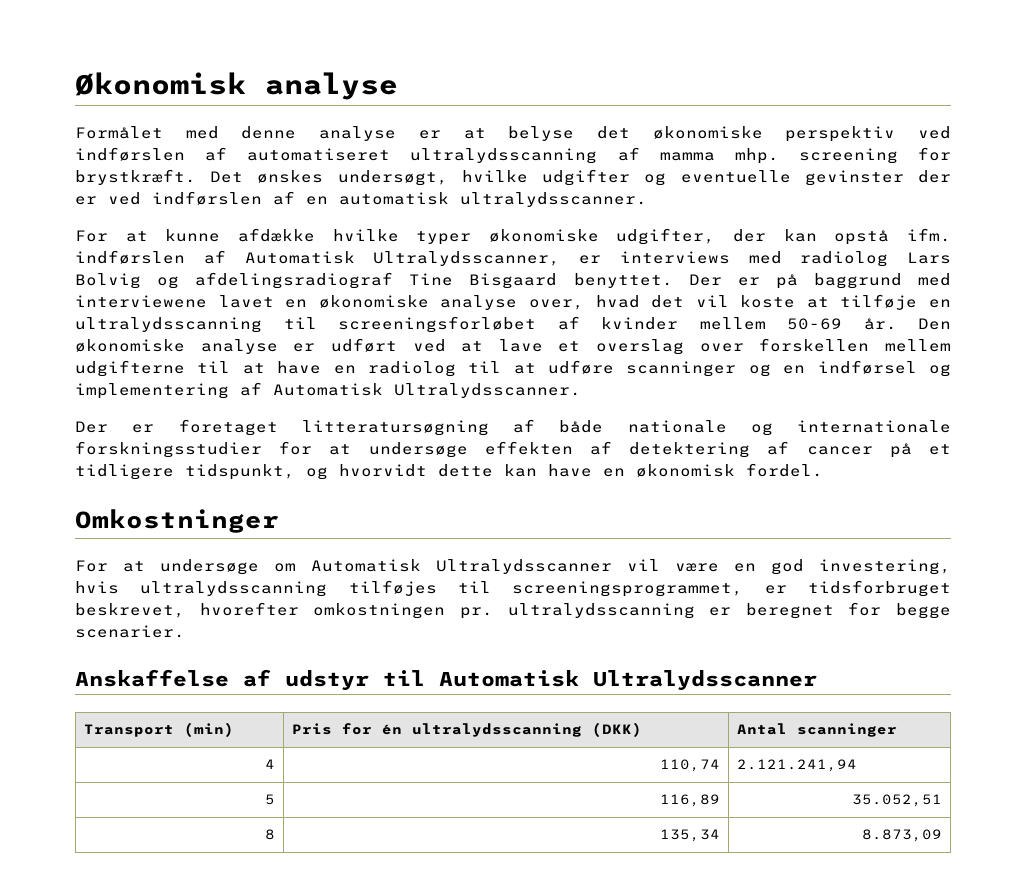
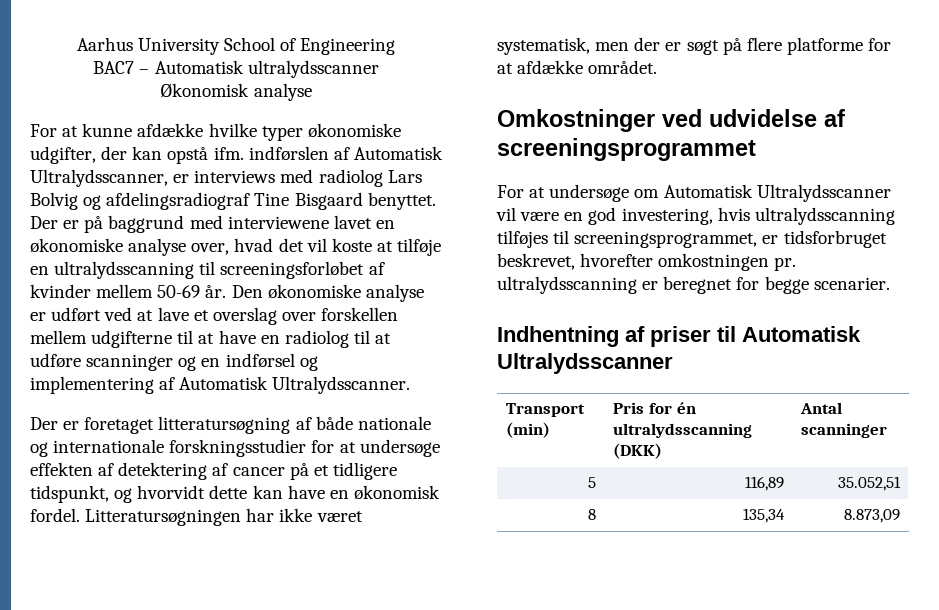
+ Aarhus University School of Engineering
+ BAC7 – Automatisk ultralydsscanner
  Økonomisk analyse
- Formålet med denne analyse er at belyse det økonomiske perspektiv ved indførslen af automatiseret ultralydsscanning af mamma mhp. screening for brystkræft. Det ønskes undersøgt, hvilke udgifter og eventuelle gevinster der er ved indførslen af en automatisk ultralydsscanner.
- Der er foretaget litteratursøgning af både nationale og internationale forskningsstudier for at undersøge effekten af detektering af cancer på et tidligere tidspunkt, og hvorvidt dette kan have en økonomisk fordel.
- Omkostninger
+ Der er foretaget litteratursøgning af både nationale og internationale forskningsstudier for at undersøge effekten af detektering af cancer på et tidligere tidspunkt, og hvorvidt dette kan have en økonomisk fordel. Litteratursøgningen har ikke været systematisk, men der er søgt på flere platforme for at afdække området.
+ Omkostninger ved udvidelse af screeningsprogrammet
- Anskaffelse af udstyr til Automatisk Ultralydsscanner
+ Indhentning af priser til Automatisk Ultralydsscanner
- 4 | 110,74 | 2.121.241,94

